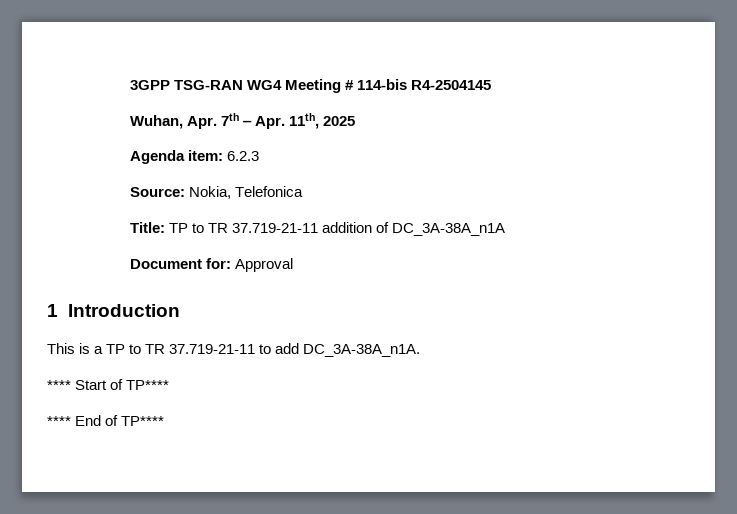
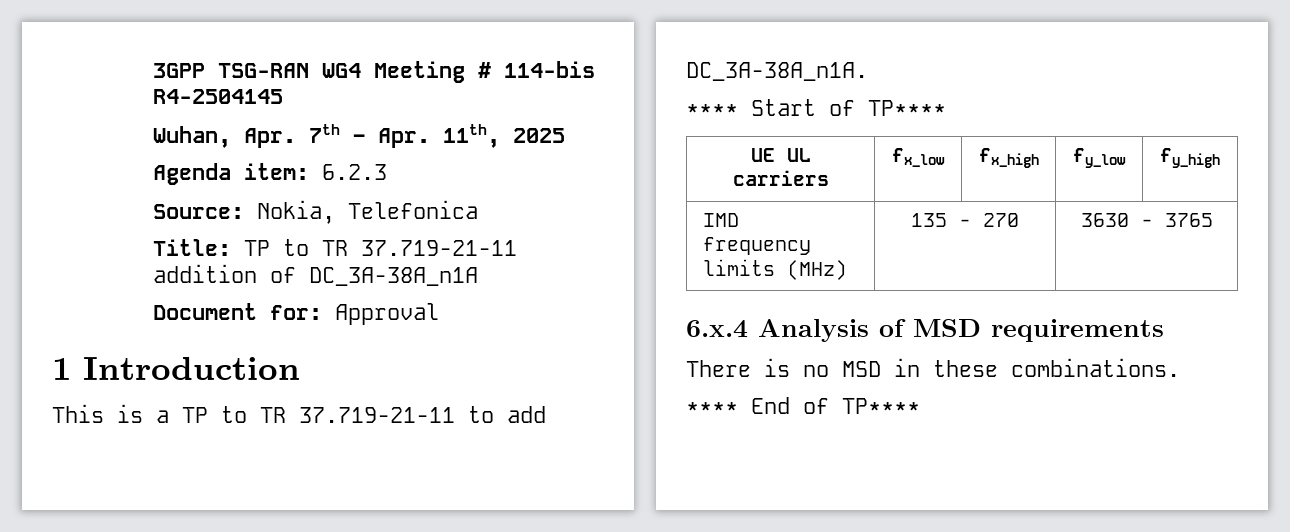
+ UE UL carriers | fx_low | fx_high | fy_low | fy_high
+ IMD frequency limits (MHz) | 135 - 270 | 3630 - 3765
+ 6.x.4 Analysis of MSD requirements
+ There is no MSD in these combinations.

